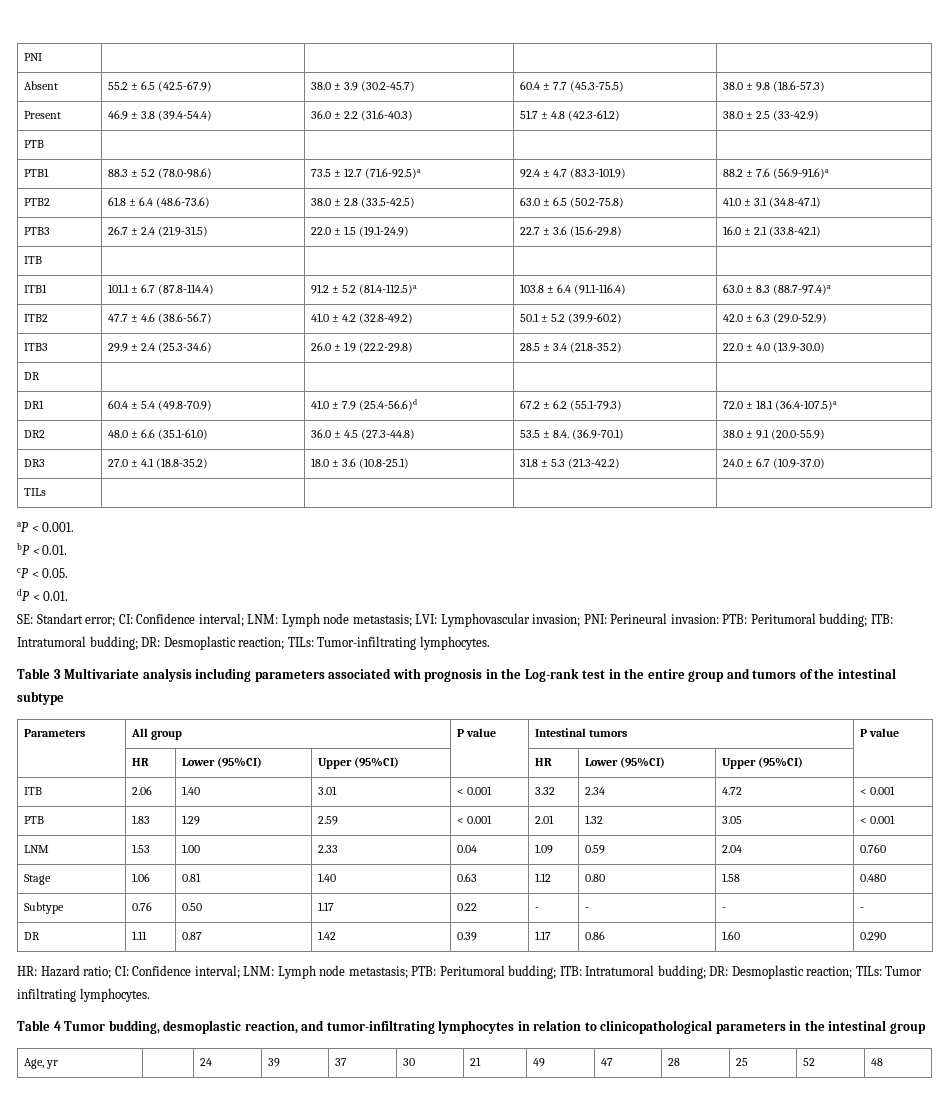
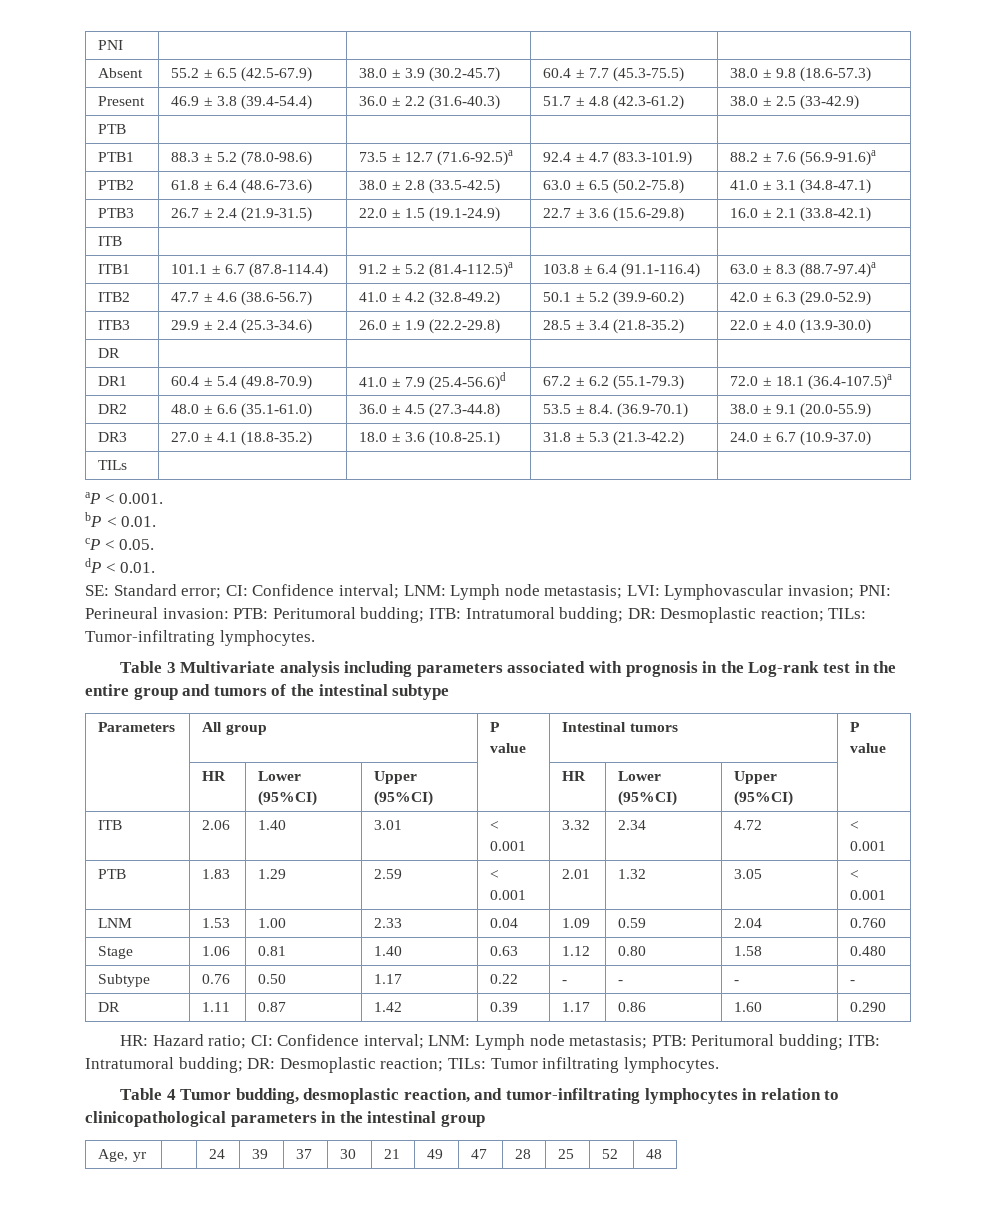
- SE: Standart error; CI: Confidence interval; LNM: Lymph node metastasis; LVI: Lymphovascular invasion; PNI: Perineural invasion: PTB: Peritumoral budding; ITB: Intratumoral budding; DR: Desmoplastic reaction; TILs: Tumor-infiltrating lymphocytes.
+ SE: Standard error; CI: Confidence interval; LNM: Lymph node metastasis; LVI: Lymphovascular invasion; PNI: Perineural invasion: PTB: Peritumoral budding; ITB: Intratumoral budding; DR: Desmoplastic reaction; TILs: Tumor-infiltrating lymphocytes.

